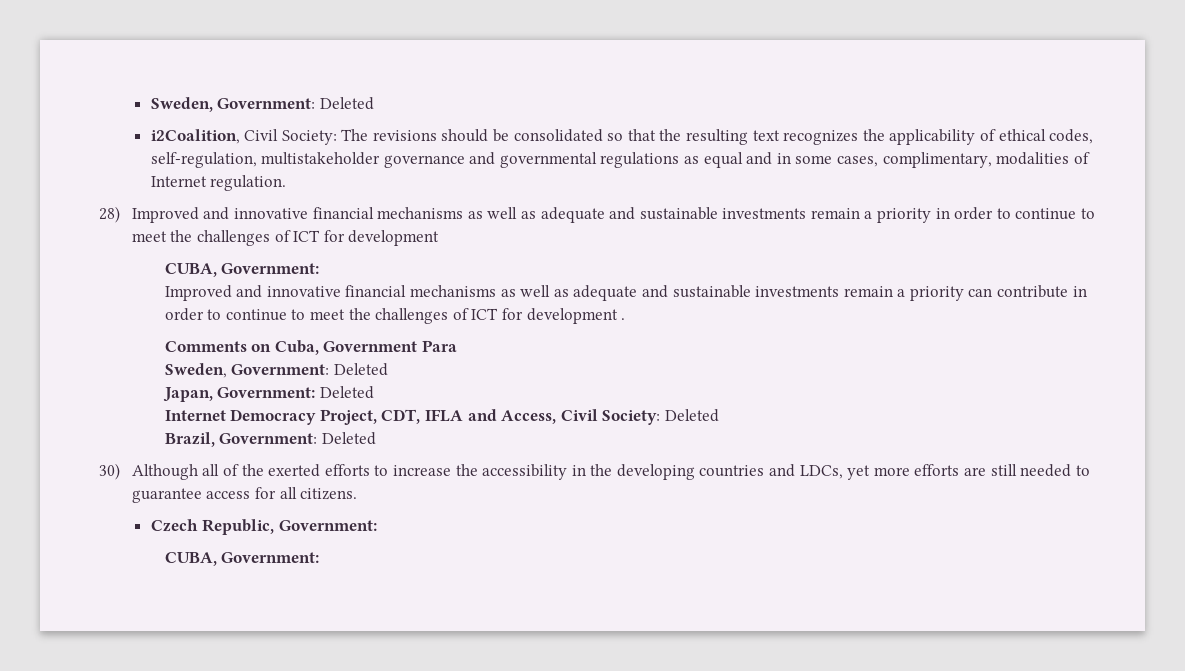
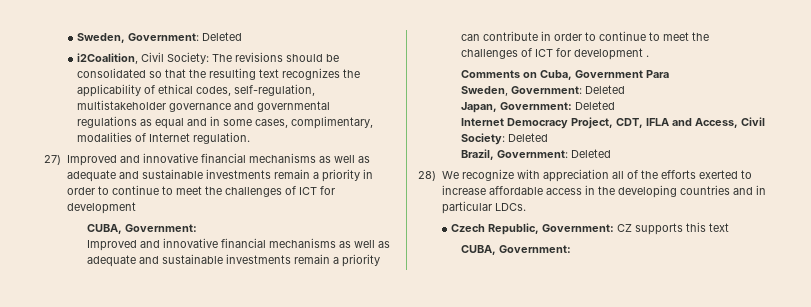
- 28) Improved and innovative financial mechanisms as well as adequate and sustainable investments remain a priority in order to continue to meet the challenges of ICT for development
+ 27) Improved and innovative financial mechanisms as well as adequate and sustainable investments remain a priority in order to continue to meet the challenges of ICT for development
- 30) Although all of the exerted efforts to increase the accessibility in the developing countries and LDCs, yet more efforts are still needed to guarantee access for all citizens.
+ 28) We recognize with appreciation all of the efforts exerted to increase affordable access in the developing countries and in particular LDCs.
- Czech Republic, Government:
+ Czech Republic, Government: CZ supports this text

